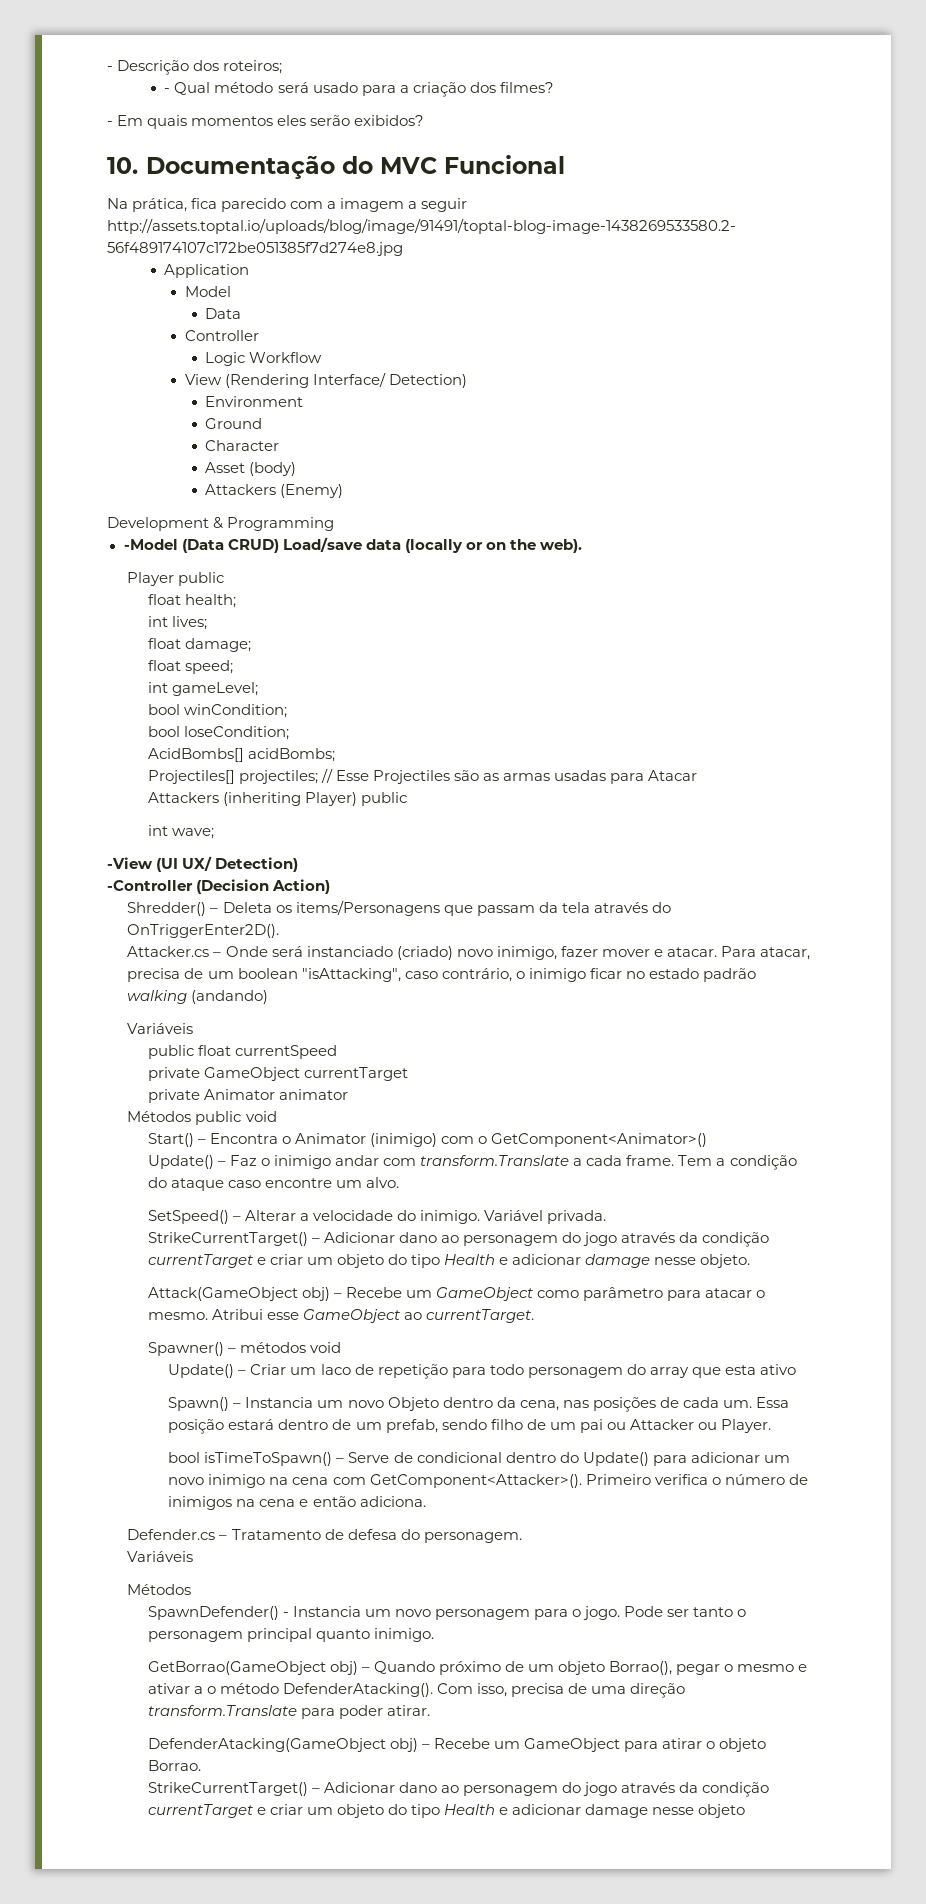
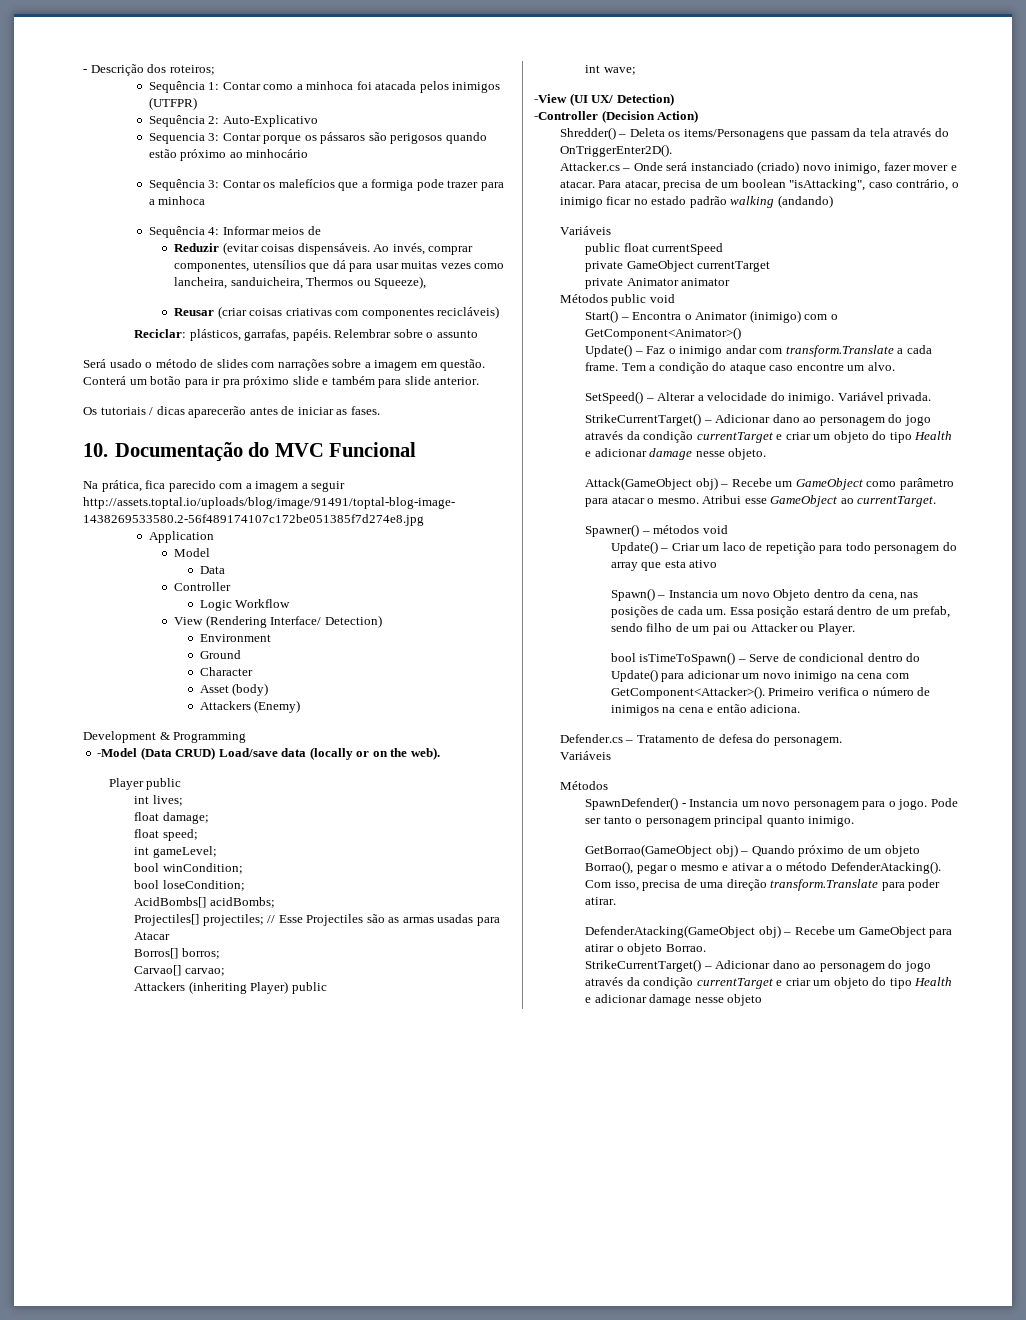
- - Qual método será usado para a criação dos filmes?
- - Em quais momentos eles serão exibidos?
+ Sequência 1: Contar como a minhoca foi atacada pelos inimigos (UTFPR)
+ Sequência 2: Auto-Explicativo
+ Sequencia 3: Contar porque os pássaros são perigosos quando estão próximo ao minhocário
+ Sequência 3: Contar os malefícios que a formiga pode trazer para a minhoca
+ Sequência 4: Informar meios de
+ Reduzir (evitar coisas dispensáveis. Ao invés, comprar componentes, utensílios que dá para usar muitas vezes como lancheira, sanduicheira, Thermos ou Squeeze),
+ Reusar (criar coisas criativas com componentes recicláveis)
+ Reciclar: plásticos, garrafas, papéis. Relembrar sobre o assunto
+ Será usado o método de slides com narrações sobre a imagem em questão. Conterá um botão para ir pra próximo slide e também para slide anterior.
+ Os tutoriais / dicas aparecerão antes de iniciar as fases.
- float health;
+ Borros[] borros;
+ Carvao[] carvao;

